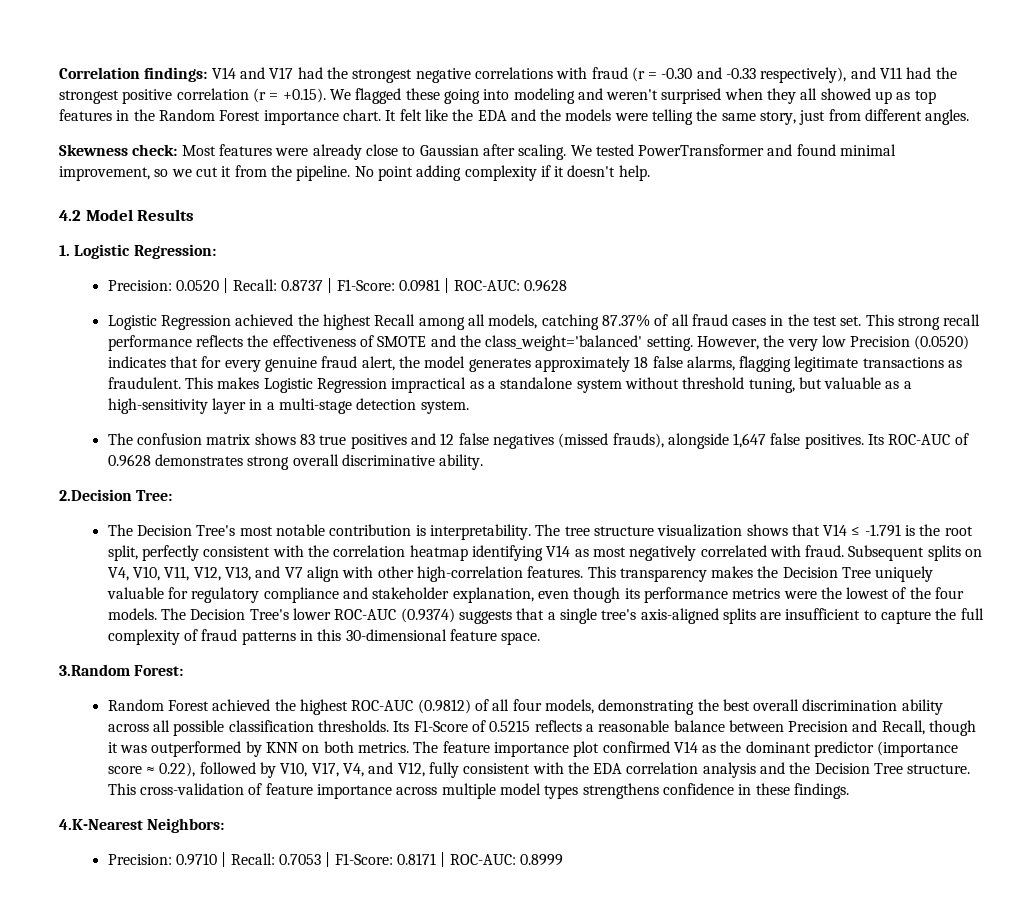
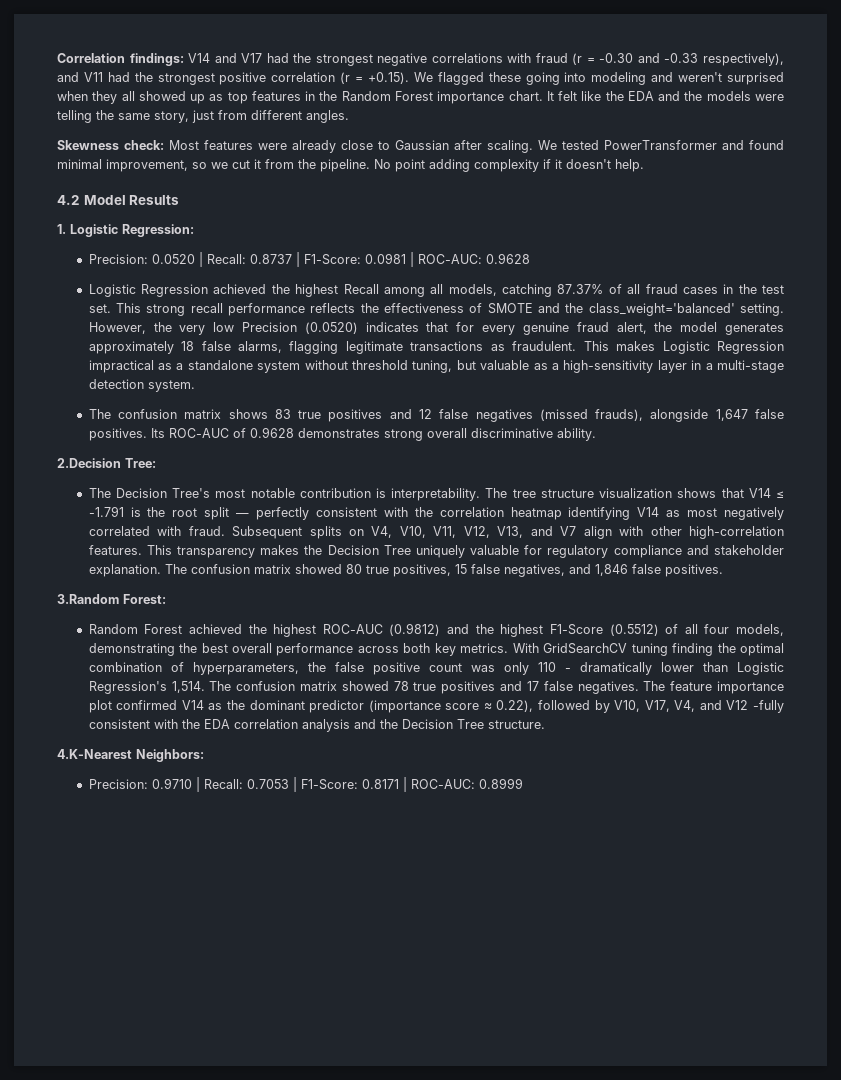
- The tree structure visualization shows that V14 ≤ -1.791 is the root split, perfectly consistent with the correlation heatmap identifying V14 as most negatively correlated with fraud.
+ The tree structure visualization shows that V14 ≤ -1.791 is the root split — perfectly consistent with the correlation heatmap identifying V14 as most negatively correlated with fraud.
- This transparency makes the Decision Tree uniquely valuable for regulatory compliance and stakeholder explanation, even though its performance metrics were the lowest of the four models. The Decision Tree's lower ROC-AUC (0.9374) suggests that a single tree's axis-aligned splits are insufficient to capture the full complexity of fraud patterns in this 30-dimensional feature space.
+ This transparency makes the Decision Tree uniquely valuable for regulatory compliance and stakeholder explanation. The confusion matrix showed 80 true positives, 15 false negatives, and 1,846 false positives.
- Random Forest achieved the highest ROC-AUC (0.9812) of all four models, demonstrating the best overall discrimination ability across all possible classification thresholds. Its F1-Score of 0.5215 reflects a reasonable balance between Precision and Recall, though it was outperformed by KNN on both metrics.
+ Random Forest achieved the highest ROC-AUC (0.9812) and the highest F1-Score (0.5512) of all four models, demonstrating the best overall performance across both key metrics. With GridSearchCV tuning finding the optimal combination of hyperparameters, the false positive count was only 110 - dramatically lower than Logistic Regression's 1,514. The confusion matrix showed 78 true positives and 17 false negatives.
- The feature importance plot confirmed V14 as the dominant predictor (importance score ≈ 0.22), followed by V10, V17, V4, and V12, fully consistent with the EDA correlation analysis and the Decision Tree structure. This cross-validation of feature importance across multiple model types strengthens confidence in these findings.
+ The feature importance plot confirmed V14 as the dominant predictor (importance score ≈ 0.22), followed by V10, V17, V4, and V12 -fully consistent with the EDA correlation analysis and the Decision Tree structure.

